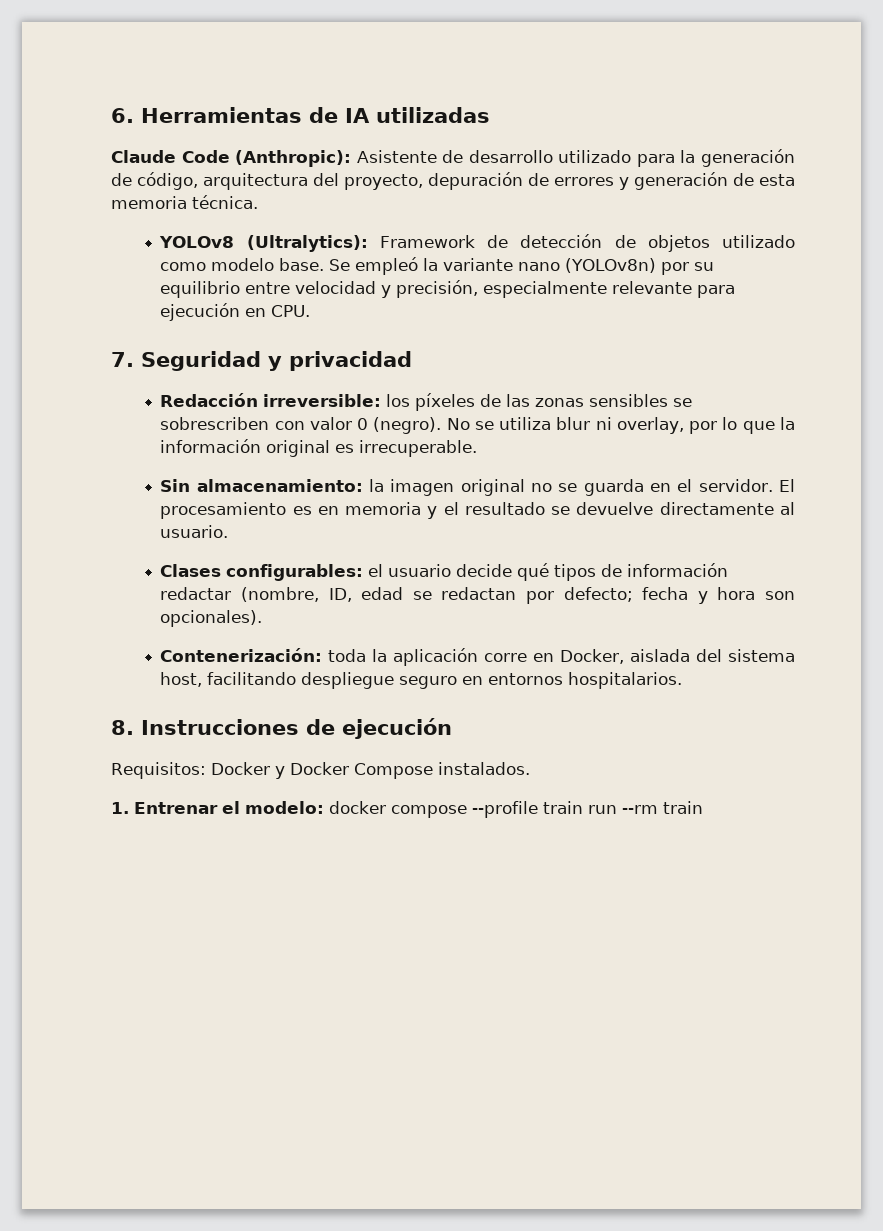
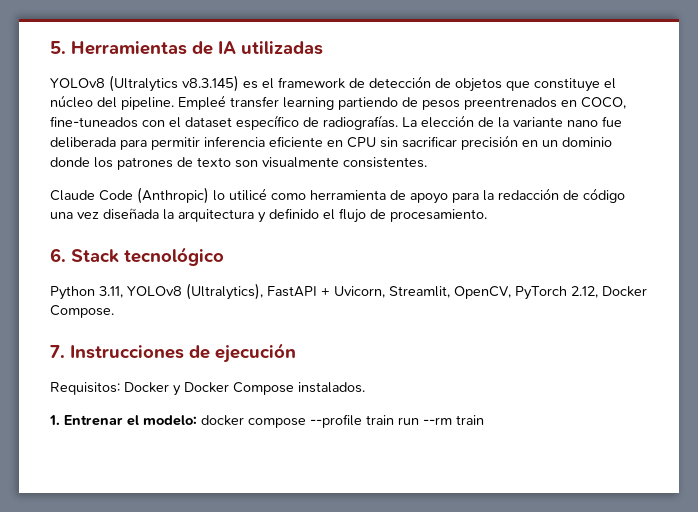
- 6. Herramientas de IA utilizadas
+ 5. Herramientas de IA utilizadas
- Claude Code (Anthropic): Asistente de desarrollo utilizado para la generación de código, arquitectura del proyecto, depuración de errores y generación de esta memoria técnica.
- YOLOv8 (Ultralytics): Framework de detección de objetos utilizado como modelo base. Se empleó la variante nano (YOLOv8n) por su equilibrio entre velocidad y precisión, especialmente relevante para ejecución en CPU.
- 7. Seguridad y privacidad
- Redacción irreversible: los píxeles de las zonas sensibles se sobrescriben con valor 0 (negro). No se utiliza blur ni overlay, por lo que la información original es irrecuperable.
- Sin almacenamiento: la imagen original no se guarda en el servidor. El procesamiento es en memoria y el resultado se devuelve directamente al usuario.
- Clases configurables: el usuario decide qué tipos de información redactar (nombre, ID, edad se redactan por defecto; fecha y hora son opcionales).
- Contenerización: toda la aplicación corre en Docker, aislada del sistema host, facilitando despliegue seguro en entornos hospitalarios.
- 8. Instrucciones de ejecución
+ YOLOv8 (Ultralytics v8.3.145) es el framework de detección de objetos que constituye el núcleo del pipeline. Empleé transfer learning partiendo de pesos preentrenados en COCO, fine-tuneados con el dataset específico de radiografías. La elección de la variante nano fue deliberada para permitir inferencia eficiente en CPU sin sacrificar precisión en un dominio donde los patrones de texto son visualmente consistentes.
+ Claude Code (Anthropic) lo utilicé como herramienta de apoyo para la redacción de código una vez diseñada la arquitectura y definido el flujo de procesamiento.
+ 6. Stack tecnológico
+ Python 3.11, YOLOv8 (Ultralytics), FastAPI + Uvicorn, Streamlit, OpenCV, PyTorch 2.12, Docker Compose.
+ 7. Instrucciones de ejecución

